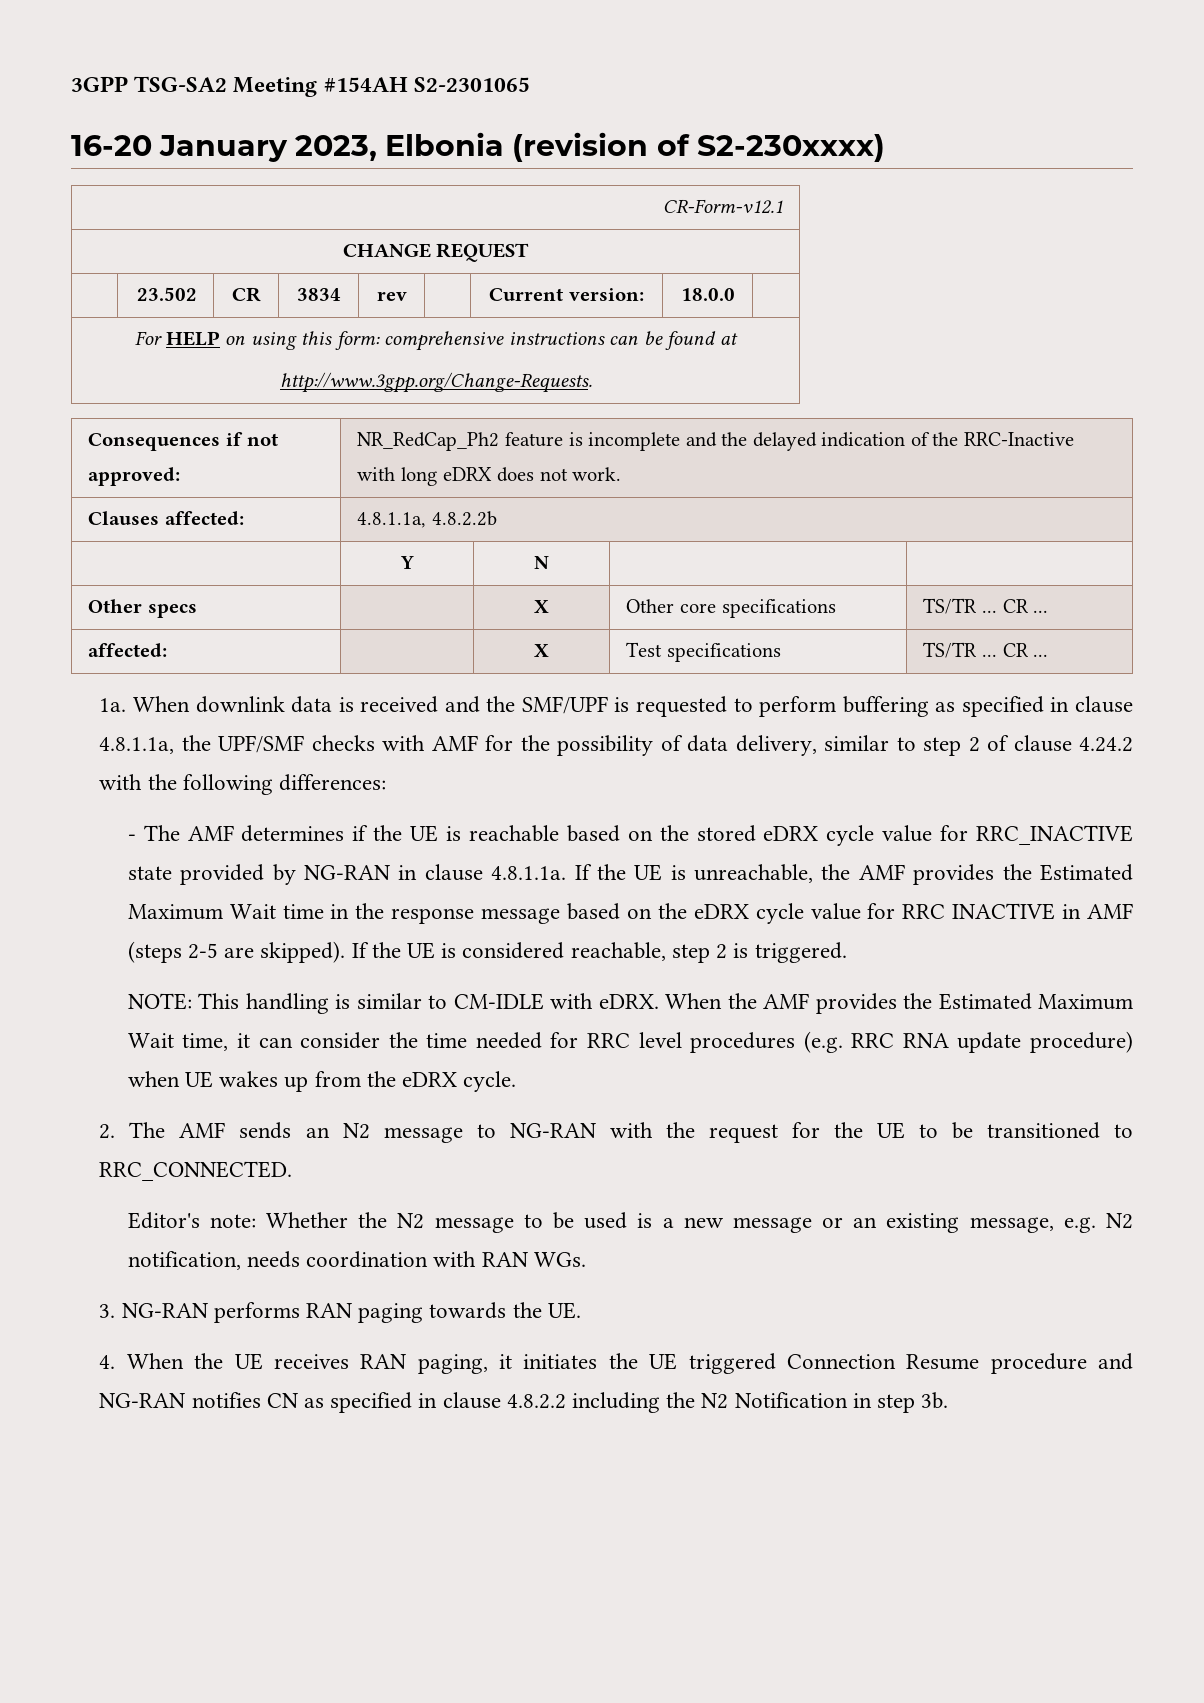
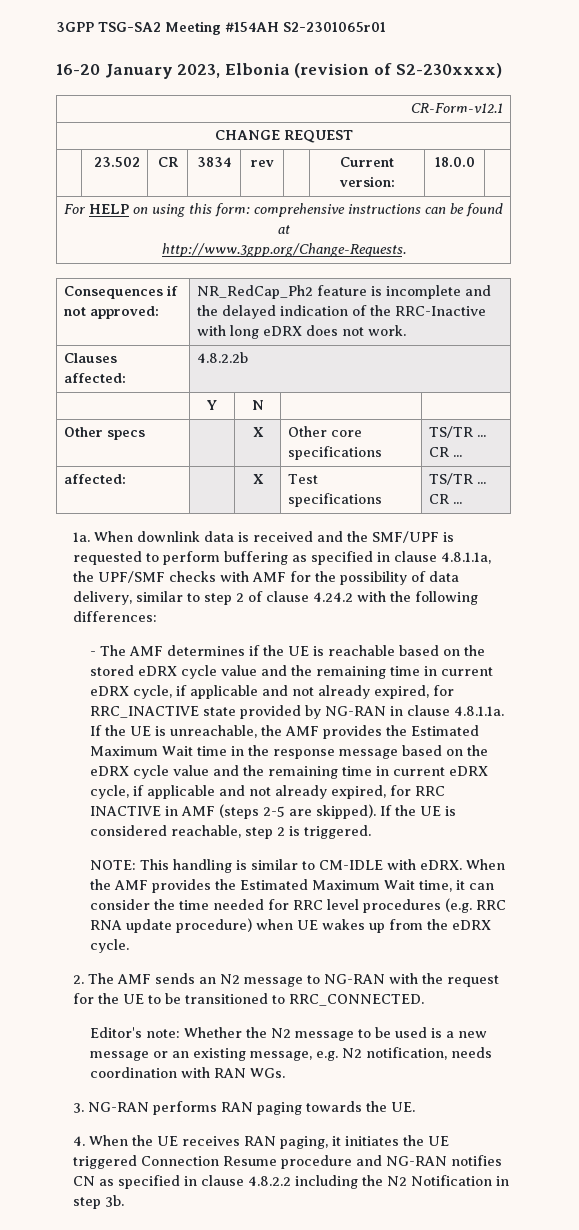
- 3GPP TSG-SA2 Meeting #154AH S2-2301065
+ 3GPP TSG-SA2 Meeting #154AH S2-2301065r01
- Clauses affected: | 4.8.1.1a, 4.8.2.2b
+ Clauses affected: | 4.8.2.2b
- - The AMF determines if the UE is reachable based on the stored eDRX cycle value for RRC_INACTIVE state provided by NG-RAN in clause 4.8.1.1a. If the UE is unreachable, the AMF provides the Estimated Maximum Wait time in the response message based on the eDRX cycle value for RRC INACTIVE in AMF (steps 2-5 are skipped).
+ - The AMF determines if the UE is reachable based on the stored eDRX cycle value and the remaining time in current eDRX cycle, if applicable and not already expired, for RRC_INACTIVE state provided by NG-RAN in clause 4.8.1.1a. If the UE is unreachable, the AMF provides the Estimated Maximum Wait time in the response message based on the eDRX cycle value and the remaining time in current eDRX cycle, if applicable and not already expired, for RRC INACTIVE in AMF (steps 2-5 are skipped).

